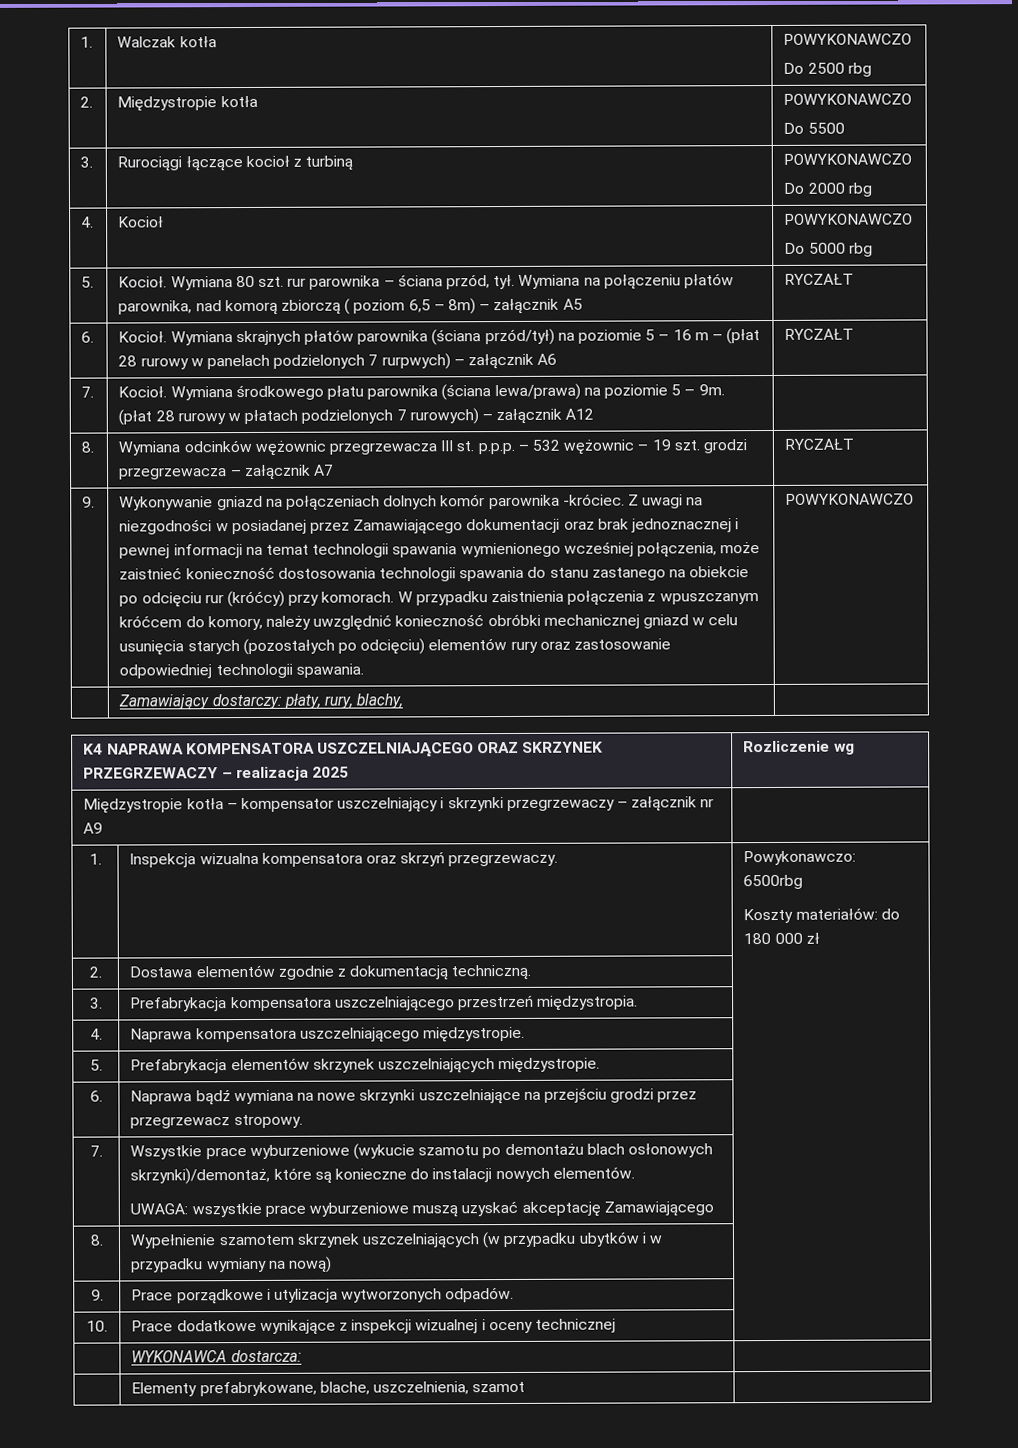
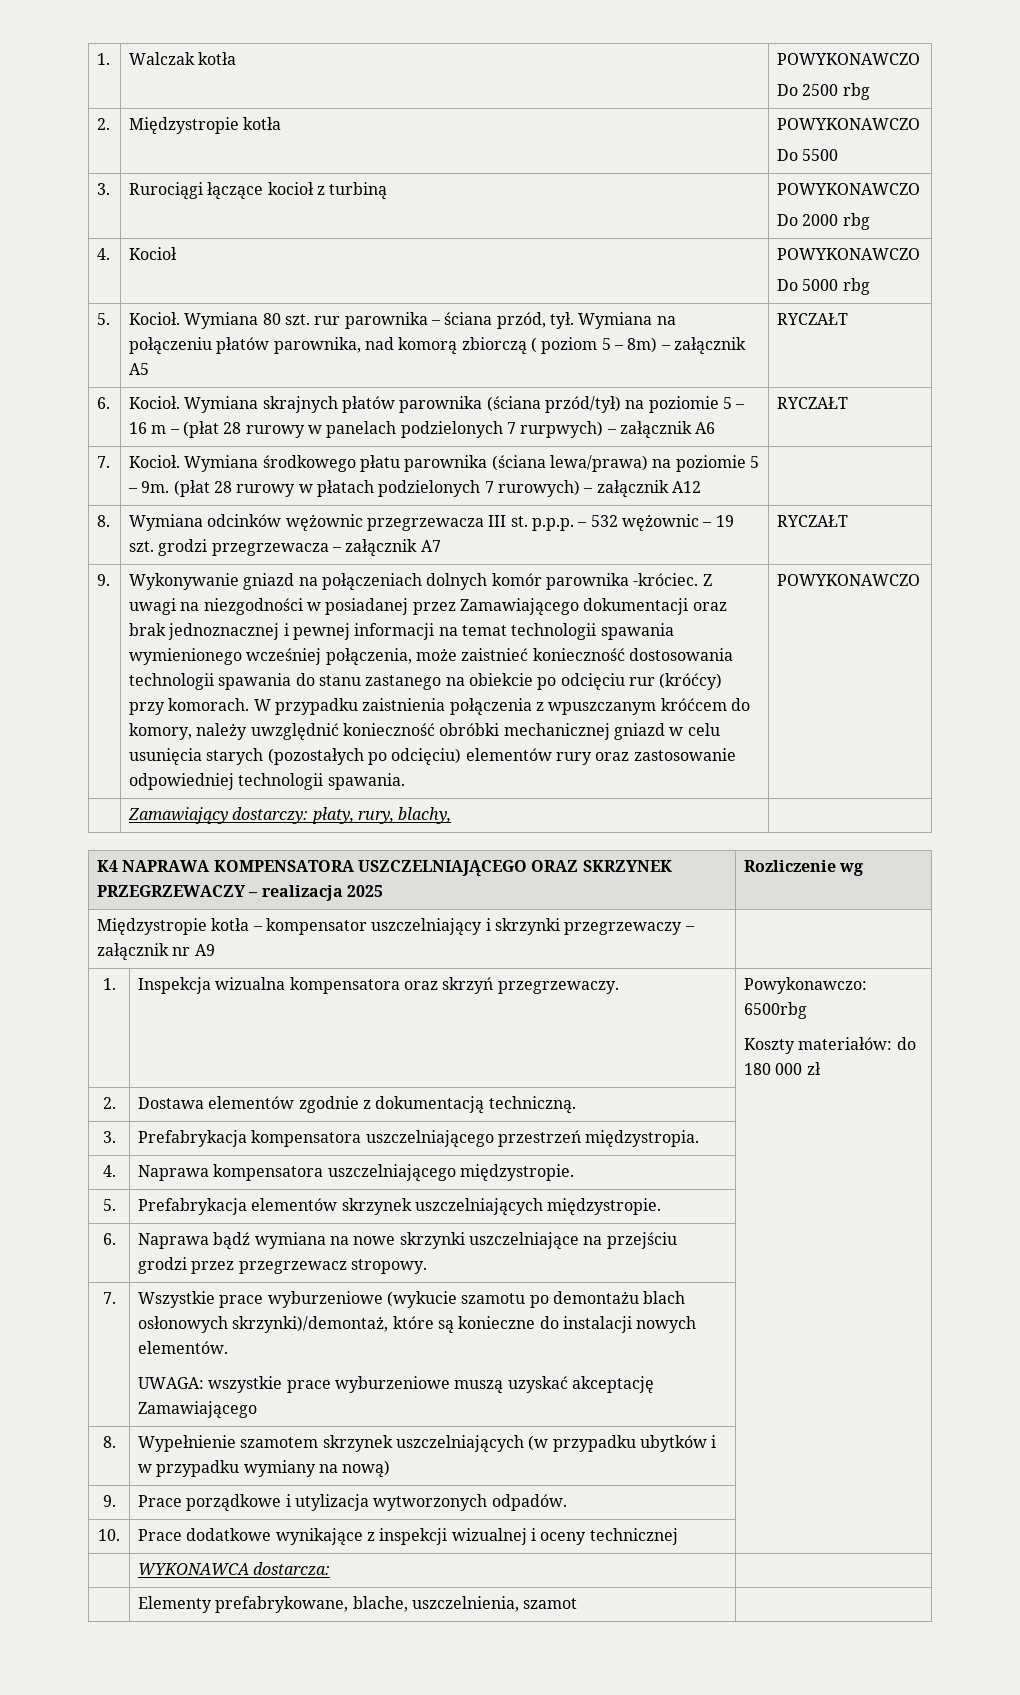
- 5. | Kocioł. Wymiana 80 szt. rur parownika – ściana przód, tył. Wymiana na połączeniu płatów parownika, nad komorą zbiorczą ( poziom 6,5 – 8m) – załącznik A5 | RYCZAŁT
+ 5. | Kocioł. Wymiana 80 szt. rur parownika – ściana przód, tył. Wymiana na połączeniu płatów parownika, nad komorą zbiorczą ( poziom 5 – 8m) – załącznik A5 | RYCZAŁT

